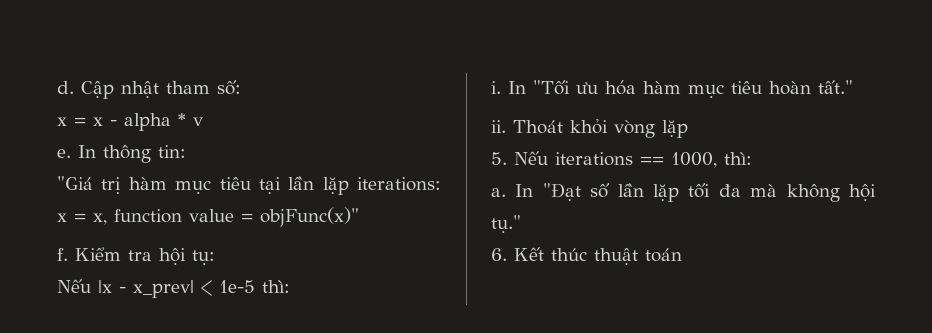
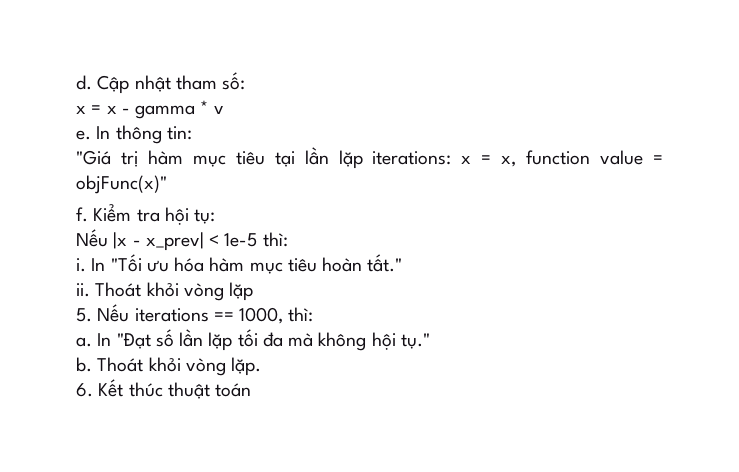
- x = x - alpha * v
+ x = x - gamma * v
+ b. Thoát khỏi vòng lặp.

